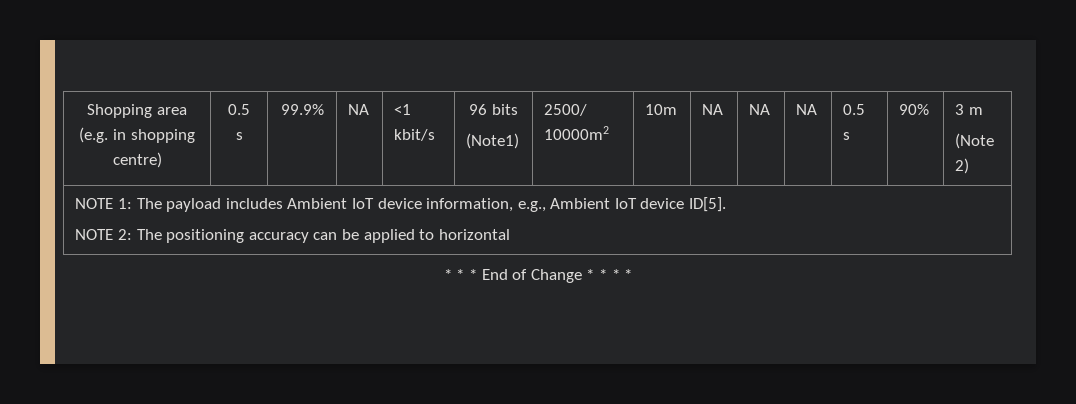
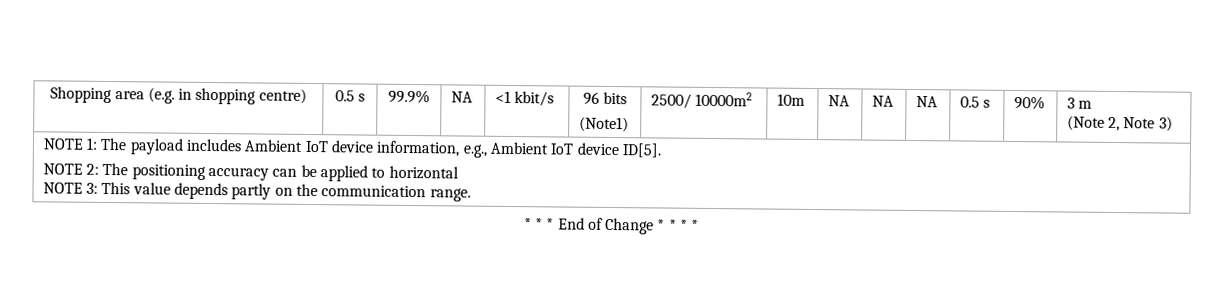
  Shopping area (e.g. in shopping centre) | 0.5 s | 99.9% | NA | <1 kbit/s | 96 bits
  (Note1) | 2500/ 10000m2 | 10m | NA | NA | NA | 0.5 s | 90% | 3 m
- (Note 2)
+ (Note 2, Note 3)
  NOTE 1: The payload includes Ambient IoT device information, e.g., Ambient IoT device ID[5].
  NOTE 2: The positioning accuracy can be applied to horizontal
+ NOTE 3: This value depends partly on the communication range.

